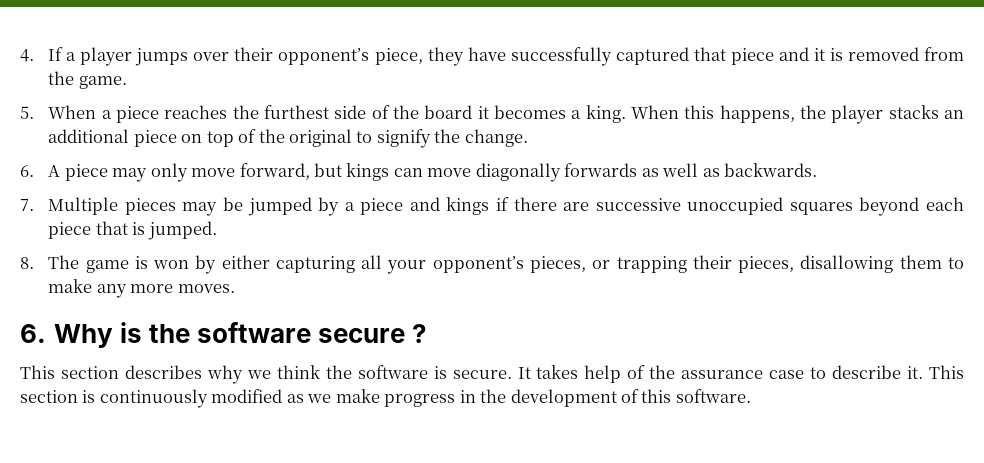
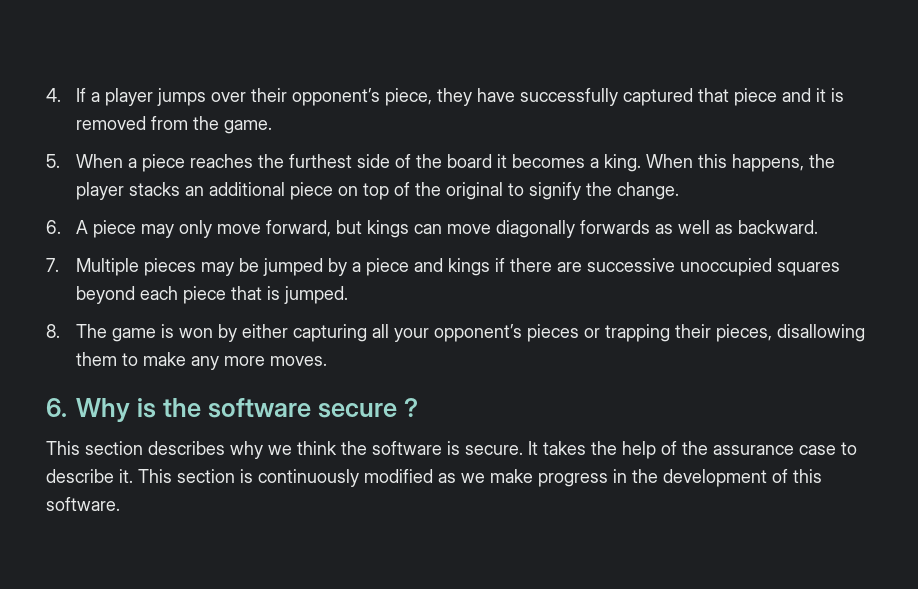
- 6. A piece may only move forward, but kings can move diagonally forwards as well as backwards.
+ 6. A piece may only move forward, but kings can move diagonally forwards as well as backward.
- 8. The game is won by either capturing all your opponent’s pieces, or trapping their pieces, disallowing them to make any more moves.
+ 8. The game is won by either capturing all your opponent’s pieces or trapping their pieces, disallowing them to make any more moves.
- It takes help of the assurance case to describe it.
+ It takes the help of the assurance case to describe it.

